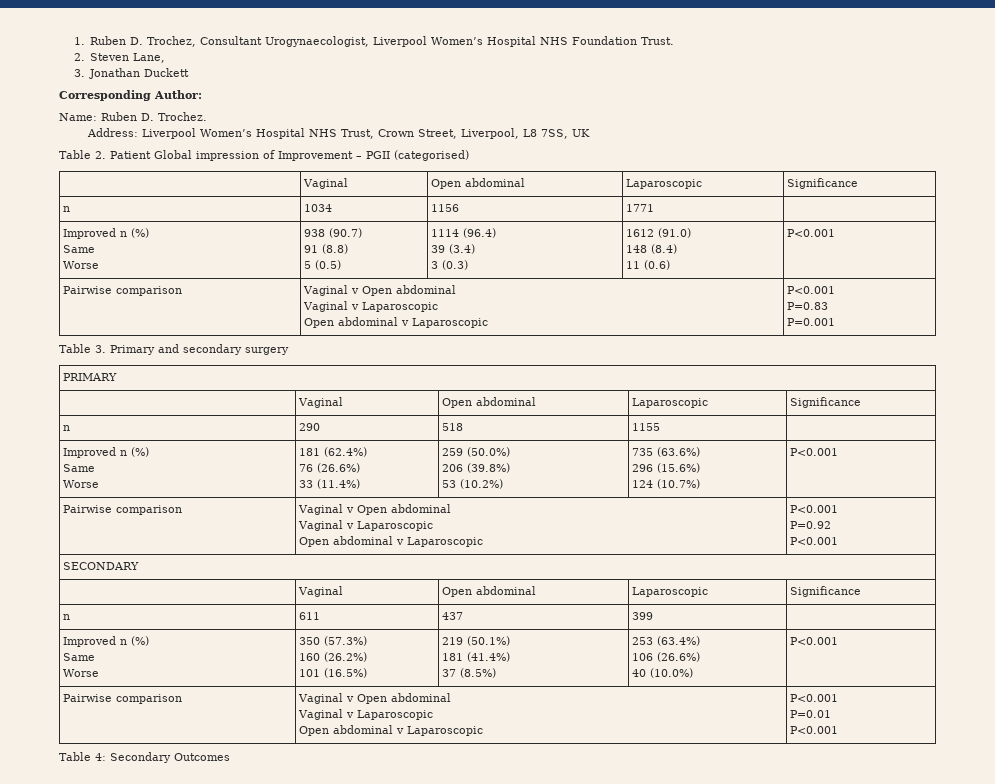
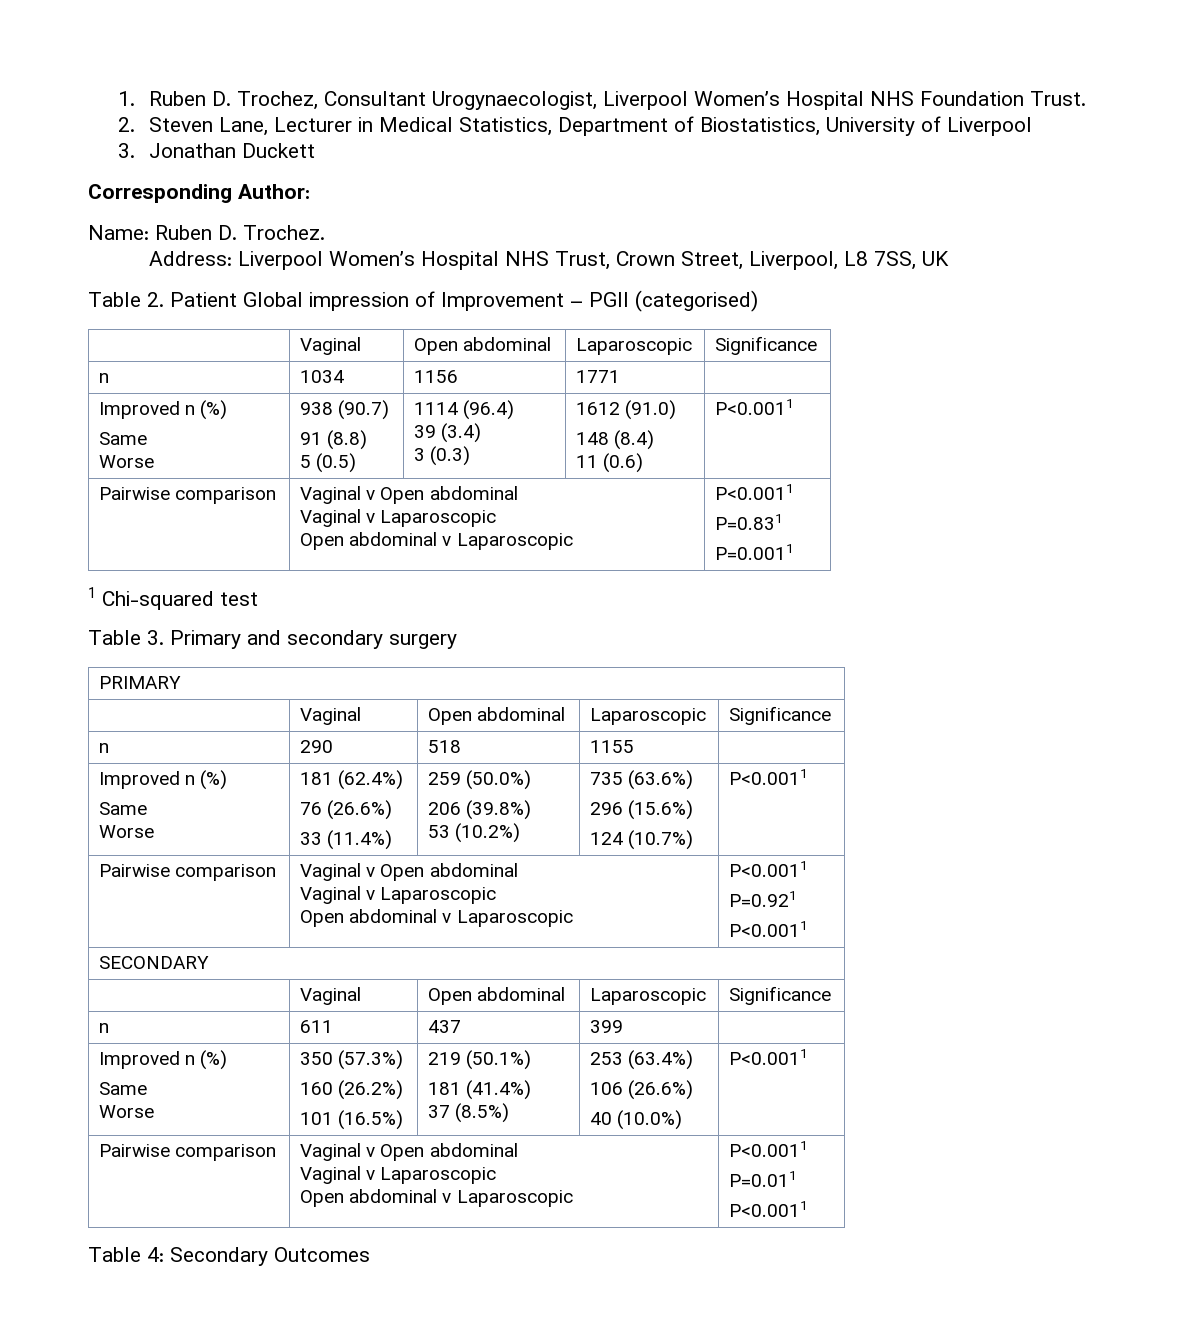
- 2. Steven Lane,
+ 2. Steven Lane, Lecturer in Medical Statistics, Department of Biostatistics, University of Liverpool
  n | 1034 | 1156 | 1771 |
  Improved n (%)
  Same
  Worse | 938 (90.7)
  91 (8.8)
  5 (0.5) | 1114 (96.4)
  39 (3.4)
  3 (0.3) | 1612 (91.0)
  148 (8.4)
- 11 (0.6) | P<0.001
+ 11 (0.6) | P<0.0011
  Pairwise comparison | Vaginal v Open abdominal
  Vaginal v Laparoscopic
- Open abdominal v Laparoscopic | P<0.001
- P=0.83
- P=0.001
+ Open abdominal v Laparoscopic | P<0.0011
+ P=0.831
+ P=0.0011
+ 1 Chi-squared test
  n | 290 | 518 | 1155 |
  Improved n (%)
  Same
  Worse | 181 (62.4%)
  76 (26.6%)
  33 (11.4%) | 259 (50.0%)
  206 (39.8%)
  53 (10.2%) | 735 (63.6%)
  296 (15.6%)
- 124 (10.7%) | P<0.001
+ 124 (10.7%) | P<0.0011
  Pairwise comparison | Vaginal v Open abdominal
  Vaginal v Laparoscopic
- Open abdominal v Laparoscopic | P<0.001
- P=0.92
- P<0.001
+ Open abdominal v Laparoscopic | P<0.0011
+ P=0.921
+ P<0.0011
  n | 611 | 437 | 399 |
  Improved n (%)
  Same
  Worse | 350 (57.3%)
  160 (26.2%)
  101 (16.5%) | 219 (50.1%)
  181 (41.4%)
  37 (8.5%) | 253 (63.4%)
  106 (26.6%)
- 40 (10.0%) | P<0.001
+ 40 (10.0%) | P<0.0011
  Pairwise comparison | Vaginal v Open abdominal
  Vaginal v Laparoscopic
- Open abdominal v Laparoscopic | P<0.001
- P=0.01
- P<0.001
+ Open abdominal v Laparoscopic | P<0.0011
+ P=0.011
+ P<0.0011

